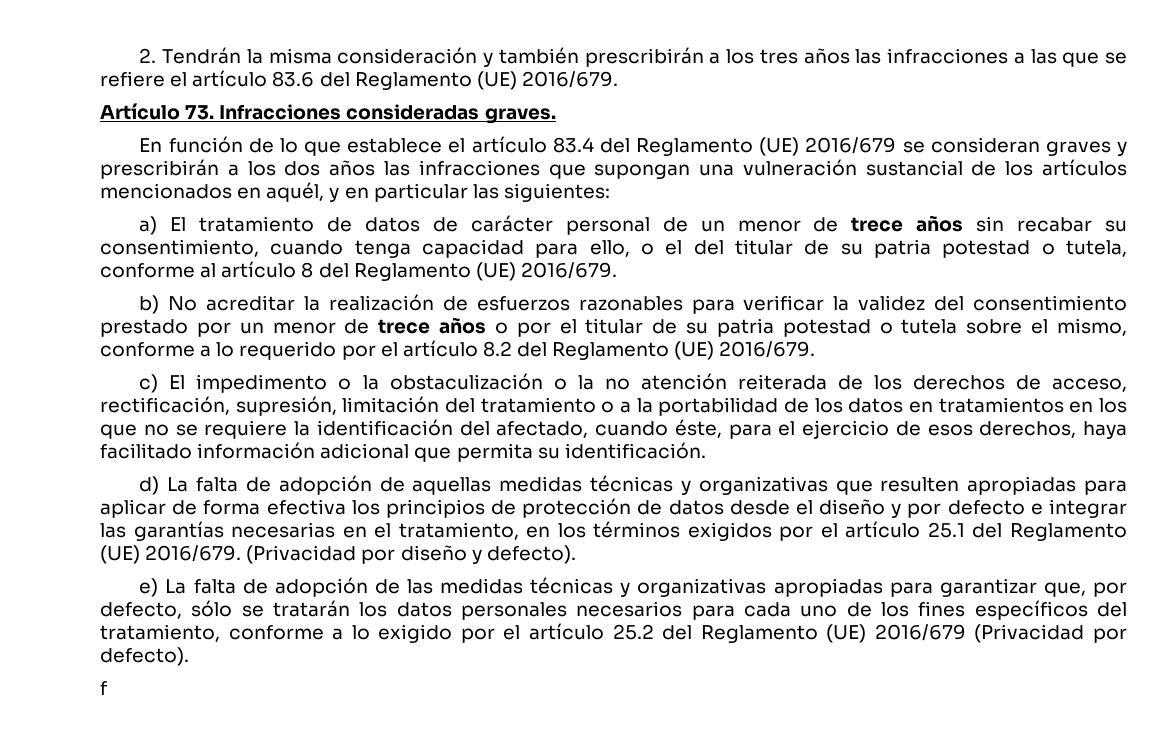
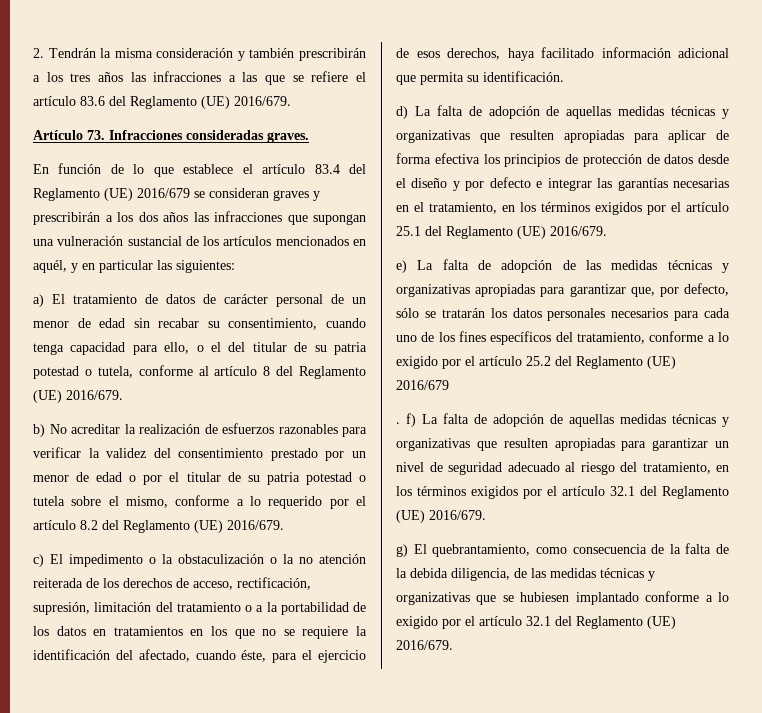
- a) El tratamiento de datos de carácter personal de un menor de trece años sin recabar su consentimiento, cuando tenga capacidad para ello, o el del titular de su patria potestad o tutela, conforme al artículo 8 del Reglamento (UE) 2016/679.
+ a) El tratamiento de datos de carácter personal de un menor de edad sin recabar su consentimiento, cuando tenga capacidad para ello, o el del titular de su patria potestad o tutela, conforme al artículo 8 del Reglamento (UE) 2016/679.
- b) No acreditar la realización de esfuerzos razonables para verificar la validez del consentimiento prestado por un menor de trece años o por el titular de su patria potestad o tutela sobre el mismo, conforme a lo requerido por el artículo 8.2 del Reglamento (UE) 2016/679.
+ b) No acreditar la realización de esfuerzos razonables para verificar la validez del consentimiento prestado por un menor de edad o por el titular de su patria potestad o tutela sobre el mismo, conforme a lo requerido por el artículo 8.2 del Reglamento (UE) 2016/679.
- (Privacidad por diseño y defecto).
- e) La falta de adopción de las medidas técnicas y organizativas apropiadas para garantizar que, por defecto, sólo se tratarán los datos personales necesarios para cada uno de los fines específicos del tratamiento, conforme a lo exigido por el artículo 25.2 del Reglamento (UE) 2016/679 (Privacidad por defecto).
- f
+ e) La falta de adopción de las medidas técnicas y organizativas apropiadas para garantizar que, por defecto, sólo se tratarán los datos personales necesarios para cada uno de los fines específicos del tratamiento, conforme a lo exigido por el artículo 25.2 del Reglamento (UE) 2016/679
+ . f) La falta de adopción de aquellas medidas técnicas y organizativas que resulten apropiadas para garantizar un nivel de seguridad adecuado al riesgo del tratamiento, en los términos exigidos por el artículo 32.1 del Reglamento (UE) 2016/679.
+ g) El quebrantamiento, como consecuencia de la falta de la debida diligencia, de las medidas técnicas y organizativas que se hubiesen implantado conforme a lo exigido por el artículo 32.1 del Reglamento (UE) 2016/679.

